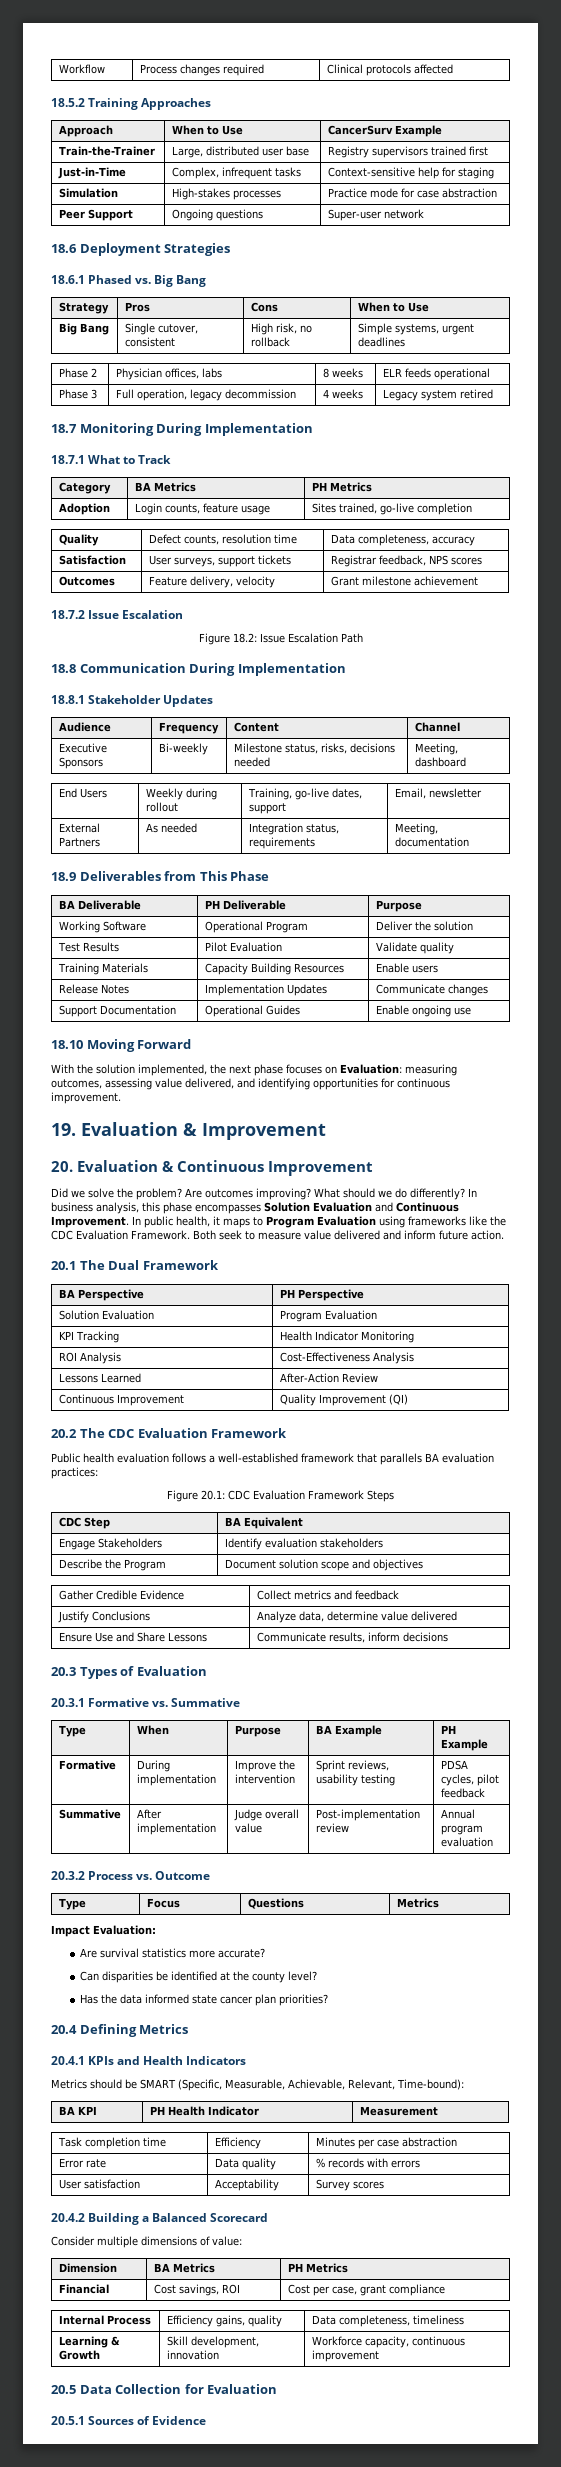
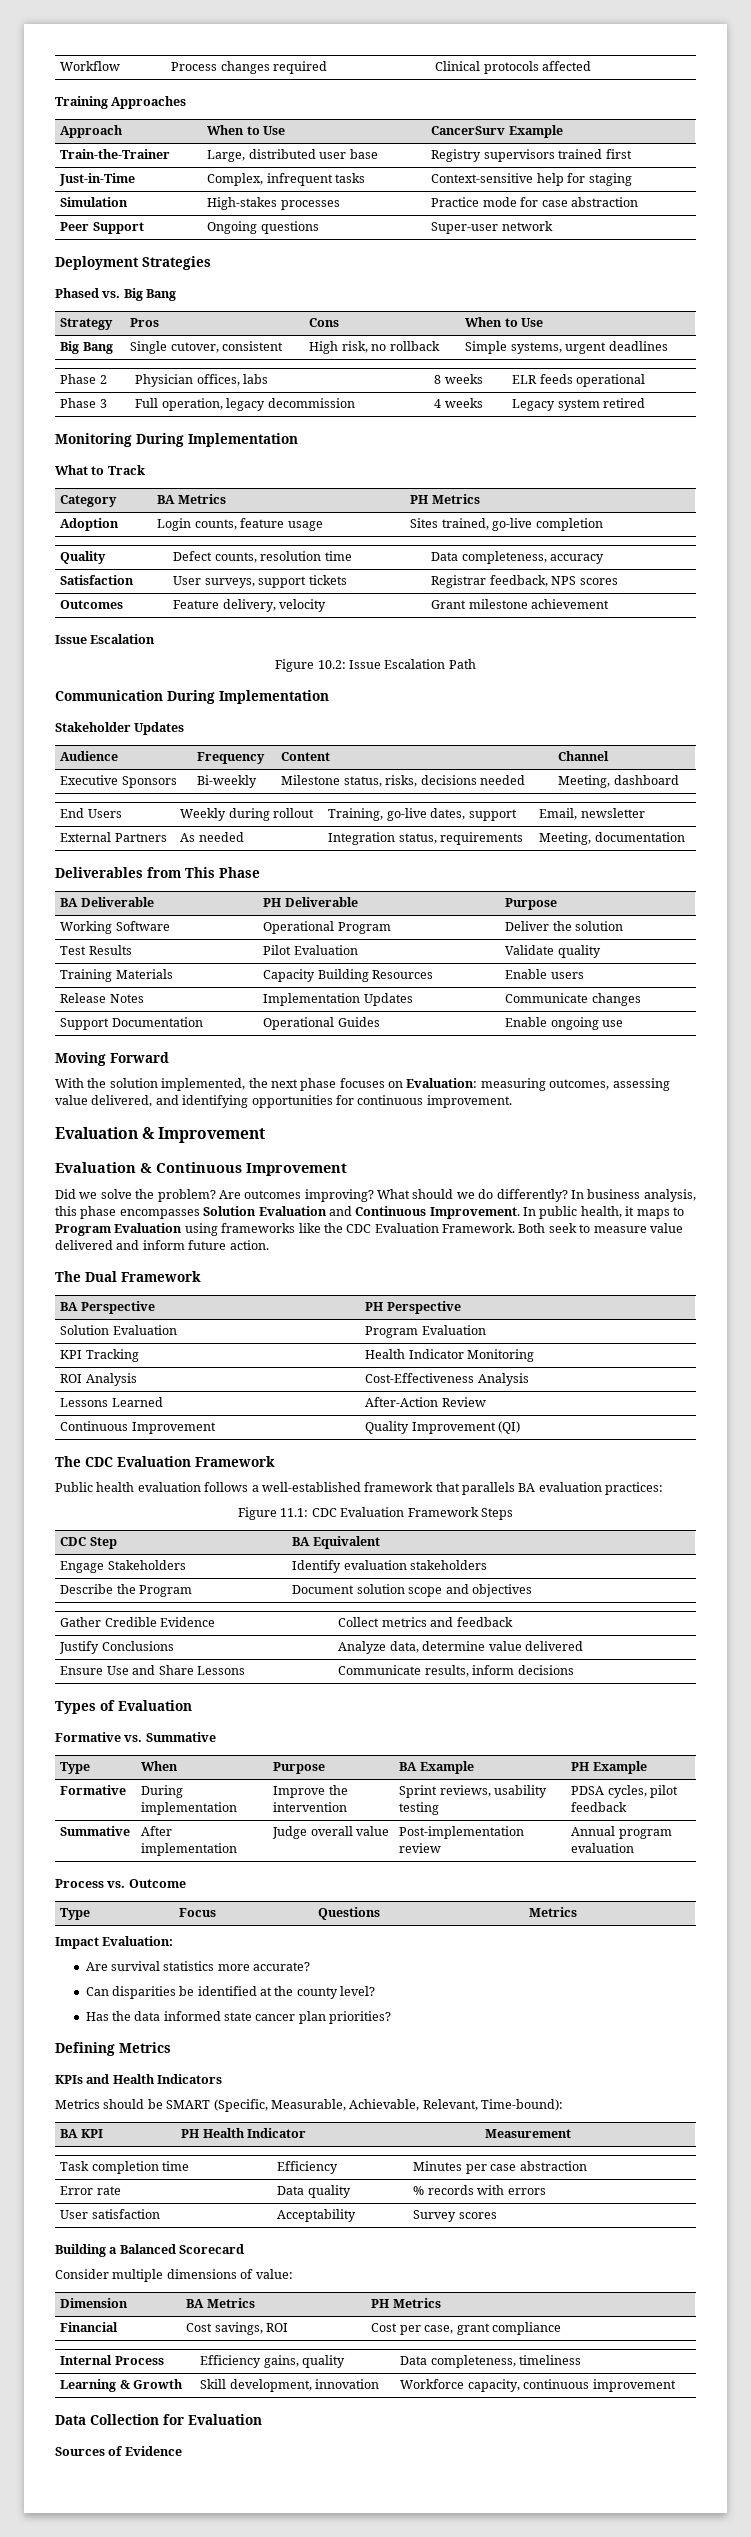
- 18.5.2 Training Approaches
+ Training Approaches
- 18.6 Deployment Strategies
+ Deployment Strategies
- 18.6.1 Phased vs. Big Bang
+ Phased vs. Big Bang
- 18.7 Monitoring During Implementation
+ Monitoring During Implementation
- 18.7.1 What to Track
+ What to Track
  Outcomes | Feature delivery, velocity | Grant milestone achievement
- 18.7.2 Issue Escalation
+ Issue Escalation
- Figure 18.2: Issue Escalation Path
+ Figure 10.2: Issue Escalation Path
- 18.8 Communication During Implementation
+ Communication During Implementation
- 18.8.1 Stakeholder Updates
+ Stakeholder Updates
- 18.9 Deliverables from This Phase
+ Deliverables from This Phase
- 18.10 Moving Forward
+ Moving Forward
- 19. Evaluation & Improvement
+ Evaluation & Improvement
- 20. Evaluation & Continuous Improvement
+ Evaluation & Continuous Improvement
- 20.1 The Dual Framework
+ The Dual Framework
- 20.2 The CDC Evaluation Framework
+ The CDC Evaluation Framework
- Figure 20.1: CDC Evaluation Framework Steps
+ Figure 11.1: CDC Evaluation Framework Steps
- 20.3 Types of Evaluation
+ Types of Evaluation
- 20.3.1 Formative vs. Summative
+ Formative vs. Summative
- 20.3.2 Process vs. Outcome
+ Process vs. Outcome
- 20.4 Defining Metrics
+ Defining Metrics
- 20.4.1 KPIs and Health Indicators
+ KPIs and Health Indicators
- 20.4.2 Building a Balanced Scorecard
+ Building a Balanced Scorecard
- 20.5 Data Collection for Evaluation
+ Data Collection for Evaluation
- 20.5.1 Sources of Evidence
+ Sources of Evidence

